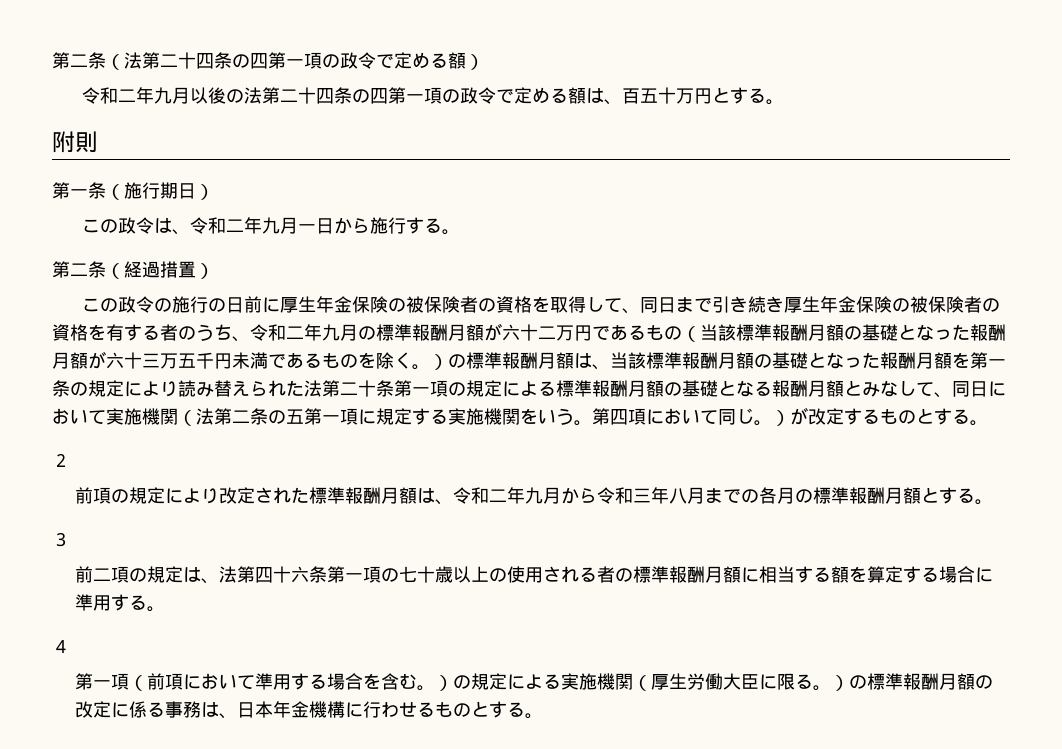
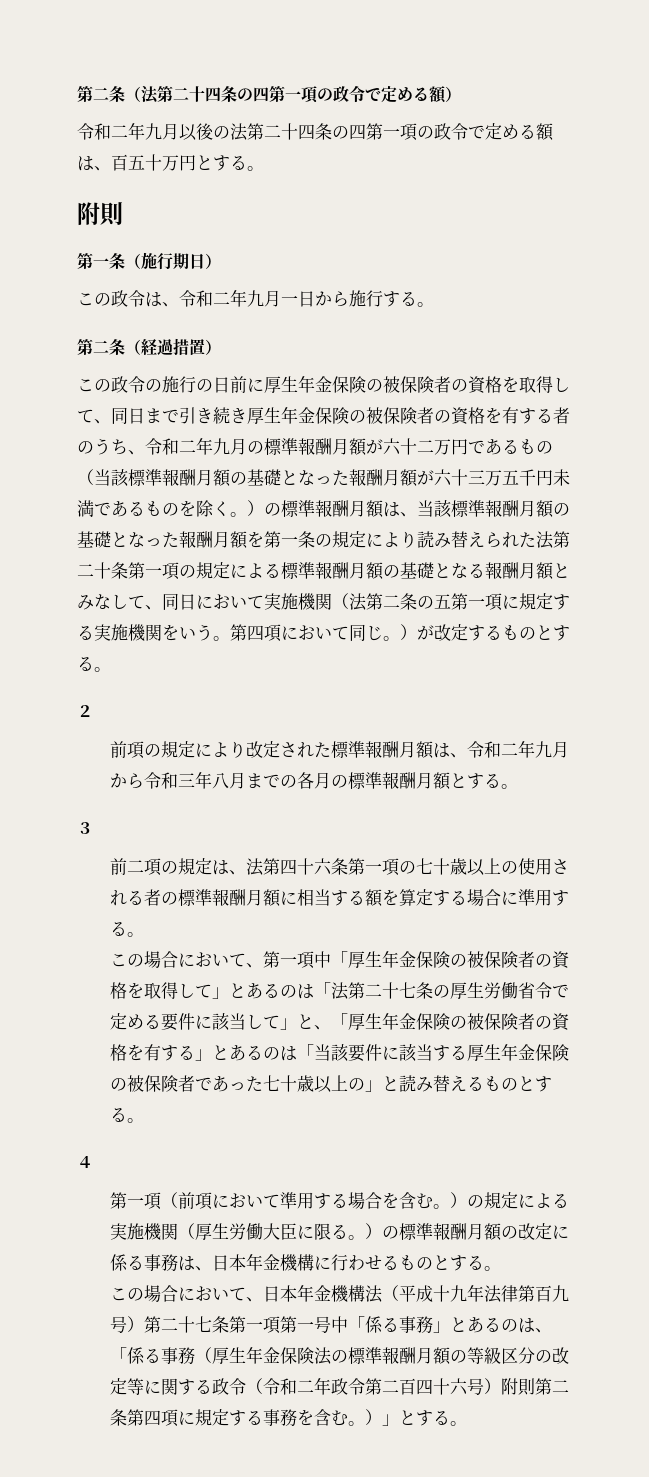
+ この場合において、第一項中「厚生年金保険の被保険者の資格を取得して」とあるのは「法第二十七条の厚生労働省令で定める要件に該当して」と、「厚生年金保険の被保険者の資格を有する」とあるのは「当該要件に該当する厚生年金保険の被保険者であった七十歳以上の」と読み替えるものとする。
+ この場合において、日本年金機構法（平成十九年法律第百九号）第二十七条第一項第一号中「係る事務」とあるのは、「係る事務（厚生年金保険法の標準報酬月額の等級区分の改定等に関する政令（令和二年政令第二百四十六号）附則第二条第四項に規定する事務を含む。）」とする。

